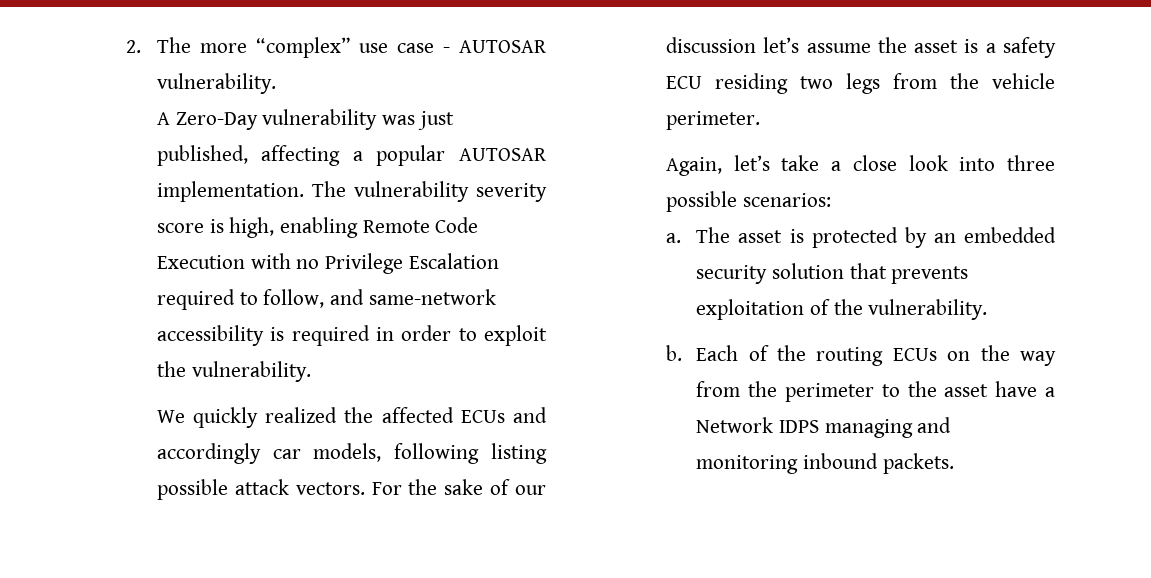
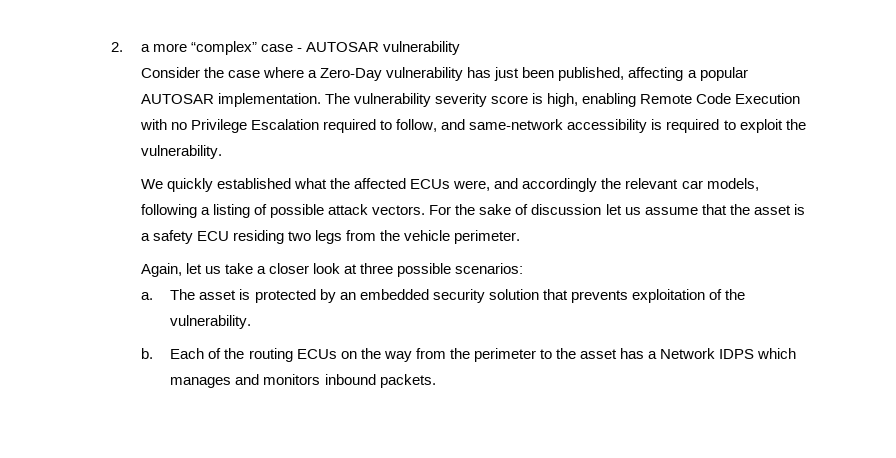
- 2. The more “complex” use case - AUTOSAR vulnerability.
- A Zero-Day vulnerability was just published, affecting a popular AUTOSAR implementation.
+ 2. a more “complex” case - AUTOSAR vulnerability
+ Consider the case where a Zero-Day vulnerability has just been published, affecting a popular AUTOSAR implementation.
- The vulnerability severity score is high, enabling Remote Code Execution with no Privilege Escalation required to follow, and same-network accessibility is required in order to exploit the vulnerability.
+ The vulnerability severity score is high, enabling Remote Code Execution with no Privilege Escalation required to follow, and same-network accessibility is required to exploit the vulnerability.
- We quickly realized the affected ECUs and accordingly car models, following listing possible attack vectors.
+ We quickly established what the affected ECUs were, and accordingly the relevant car models, following a listing of possible attack vectors.
- For the sake of our discussion let’s assume the asset is a safety ECU residing two legs from the vehicle perimeter.
+ For the sake of discussion let us assume that the asset is a safety ECU residing two legs from the vehicle perimeter.
- Again, let’s take a close look into three possible scenarios:
+ Again, let us take a closer look at three possible scenarios:
- Each of the routing ECUs on the way from the perimeter to the asset have a Network IDPS managing and monitoring inbound packets.
+ Each of the routing ECUs on the way from the perimeter to the asset has a Network IDPS which manages and monitors inbound packets.

